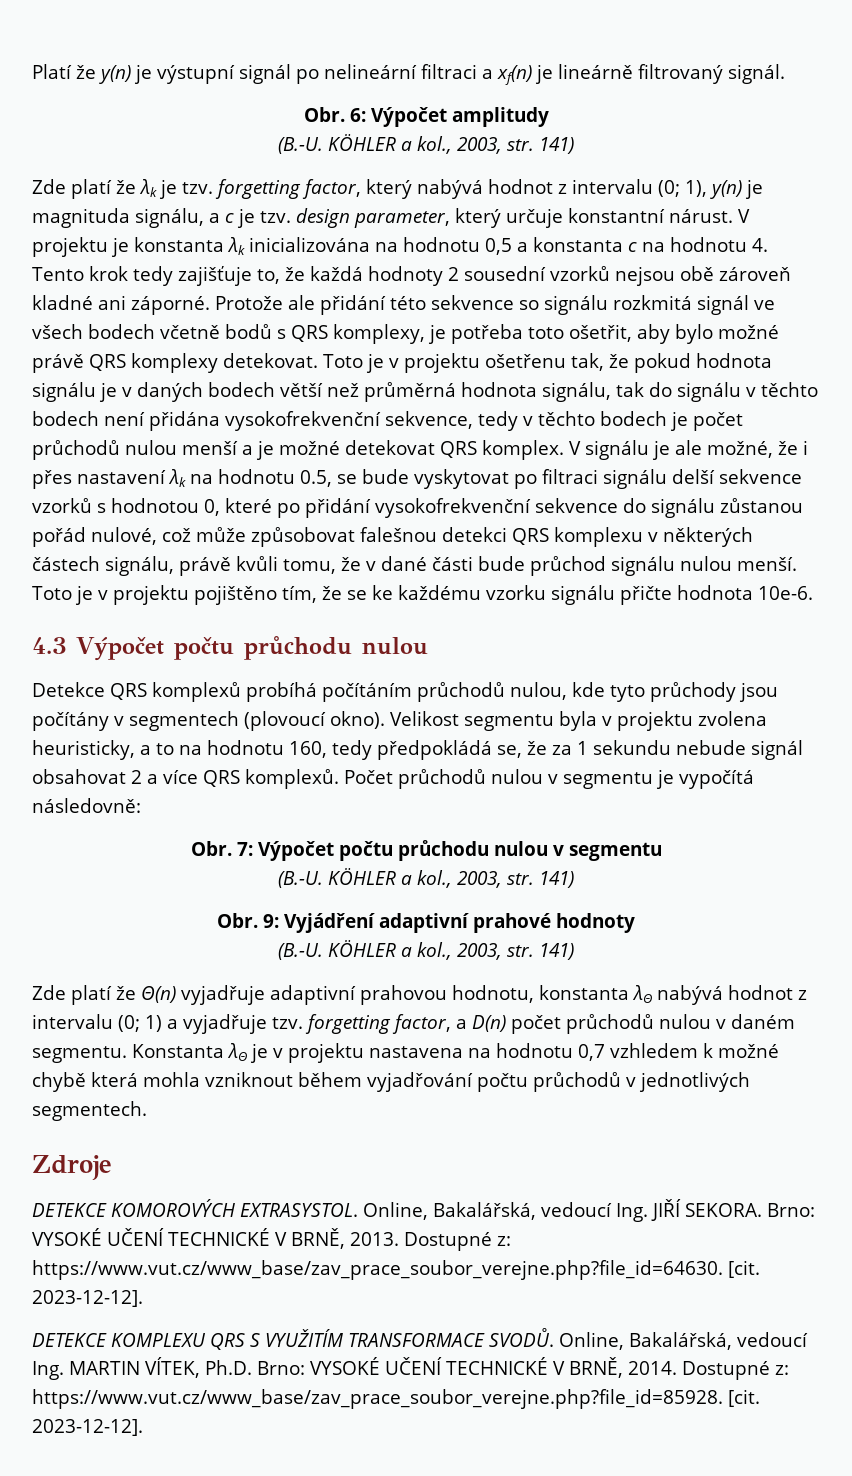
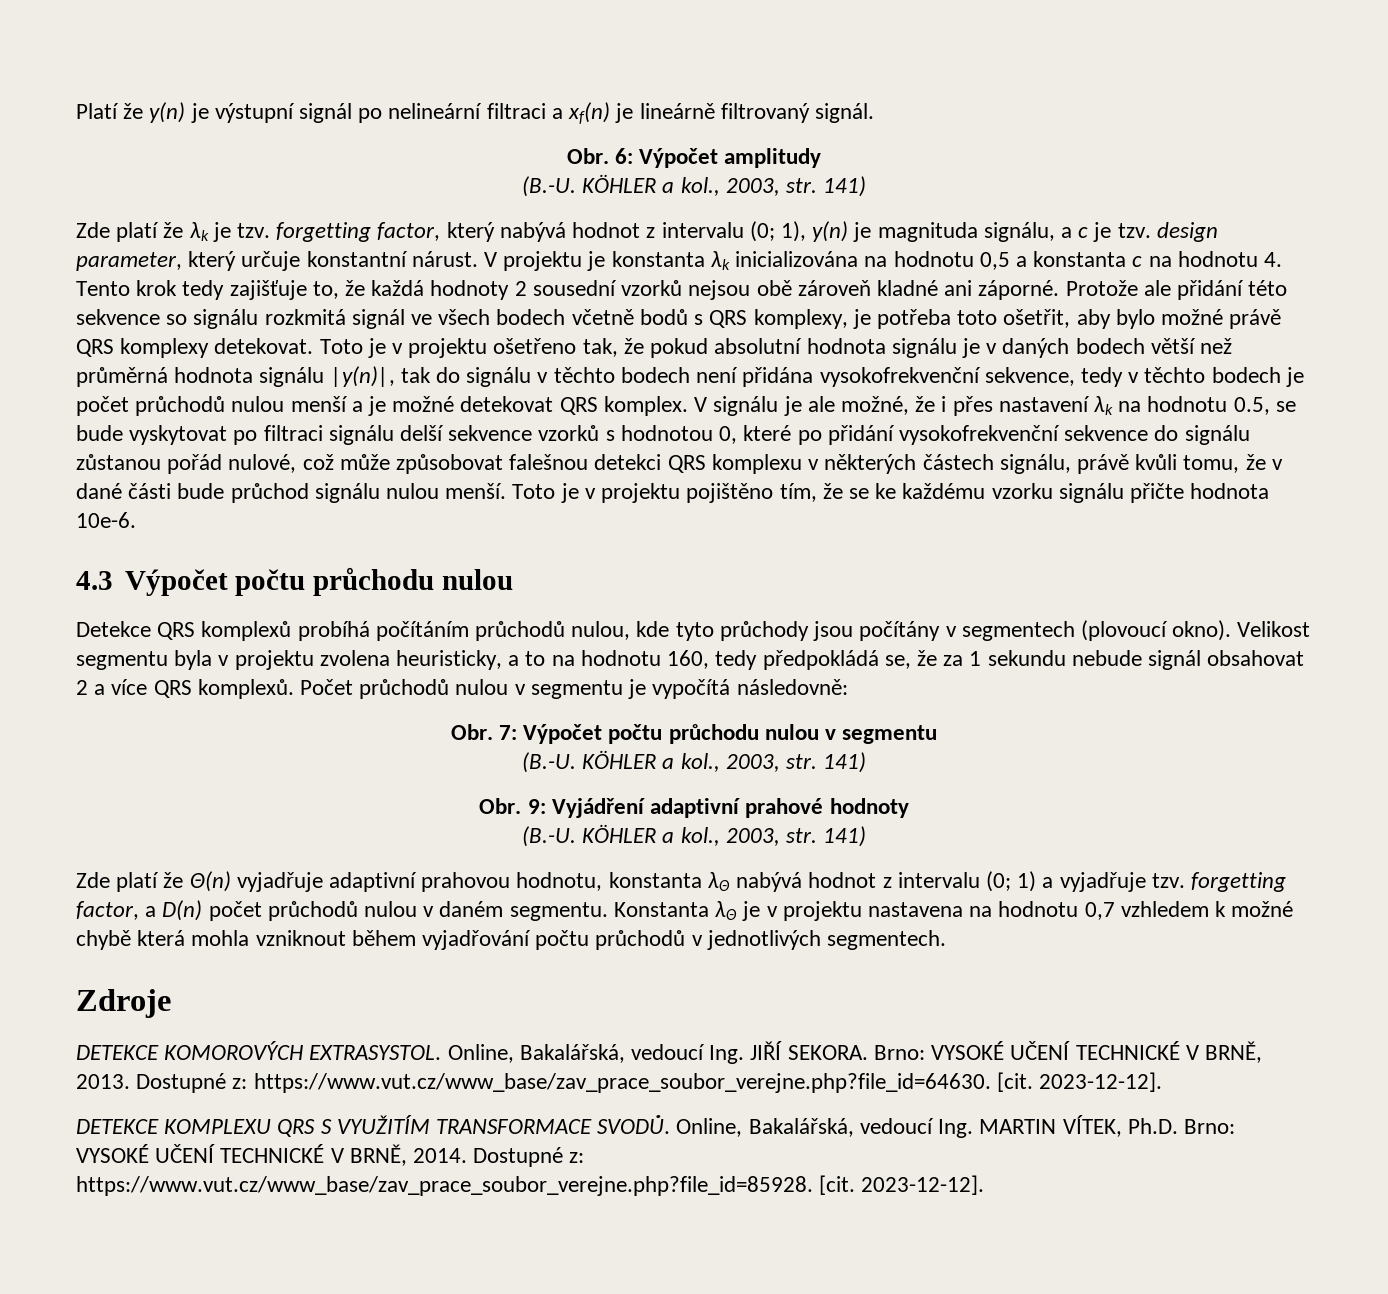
- Toto je v projektu ošetřenu tak, že pokud hodnota signálu je v daných bodech větší než průměrná hodnota signálu, tak do signálu v těchto bodech není přidána vysokofrekvenční sekvence, tedy v těchto bodech je počet průchodů nulou menší a je možné detekovat QRS komplex.
+ Toto je v projektu ošetřeno tak, že pokud absolutní hodnota signálu je v daných bodech větší než průměrná hodnota signálu |y(n)|, tak do signálu v těchto bodech není přidána vysokofrekvenční sekvence, tedy v těchto bodech je počet průchodů nulou menší a je možné detekovat QRS komplex.

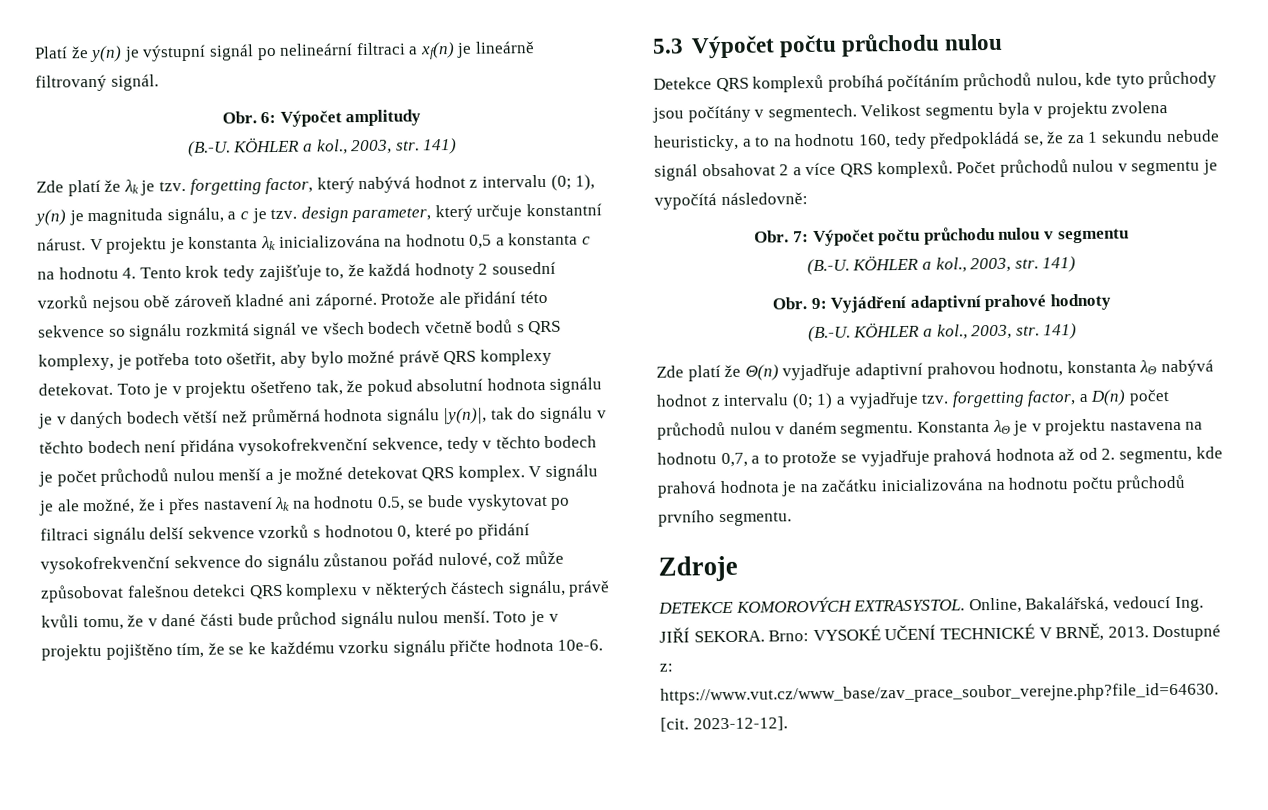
- 4.3 Výpočet počtu průchodu nulou
+ 5.3 Výpočet počtu průchodu nulou
- Detekce QRS komplexů probíhá počítáním průchodů nulou, kde tyto průchody jsou počítány v segmentech (plovoucí okno).
+ Detekce QRS komplexů probíhá počítáním průchodů nulou, kde tyto průchody jsou počítány v segmentech.
- Konstanta λΘ je v projektu nastavena na hodnotu 0,7 vzhledem k možné chybě která mohla vzniknout během vyjadřování počtu průchodů v jednotlivých segmentech.
+ Konstanta λΘ je v projektu nastavena na hodnotu 0,7, a to protože se vyjadřuje prahová hodnota až od 2. segmentu, kde prahová hodnota je na začátku inicializována na hodnotu počtu průchodů prvního segmentu.
- DETEKCE KOMPLEXU QRS S VYUŽITÍM TRANSFORMACE SVODŮ. Online, Bakalářská, vedoucí Ing. MARTIN VÍTEK, Ph.D. Brno: VYSOKÉ UČENÍ TECHNICKÉ V BRNĚ, 2014. Dostupné z: https://www.vut.cz/www_base/zav_prace_soubor_verejne.php?file_id=85928. [cit. 2023-12-12].

